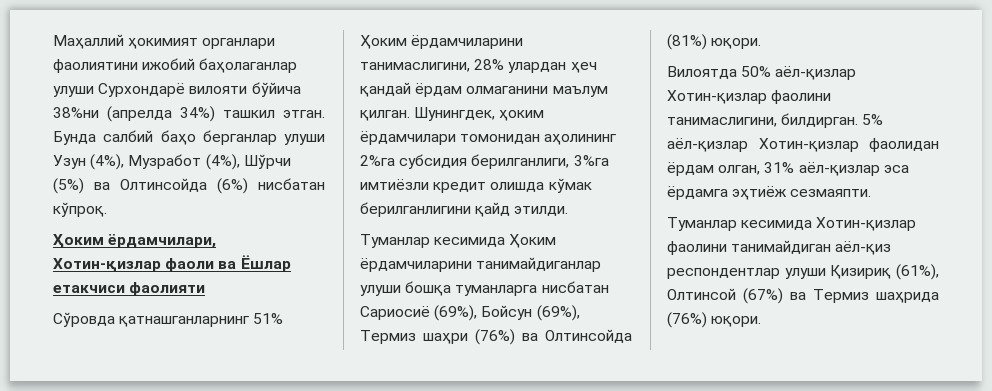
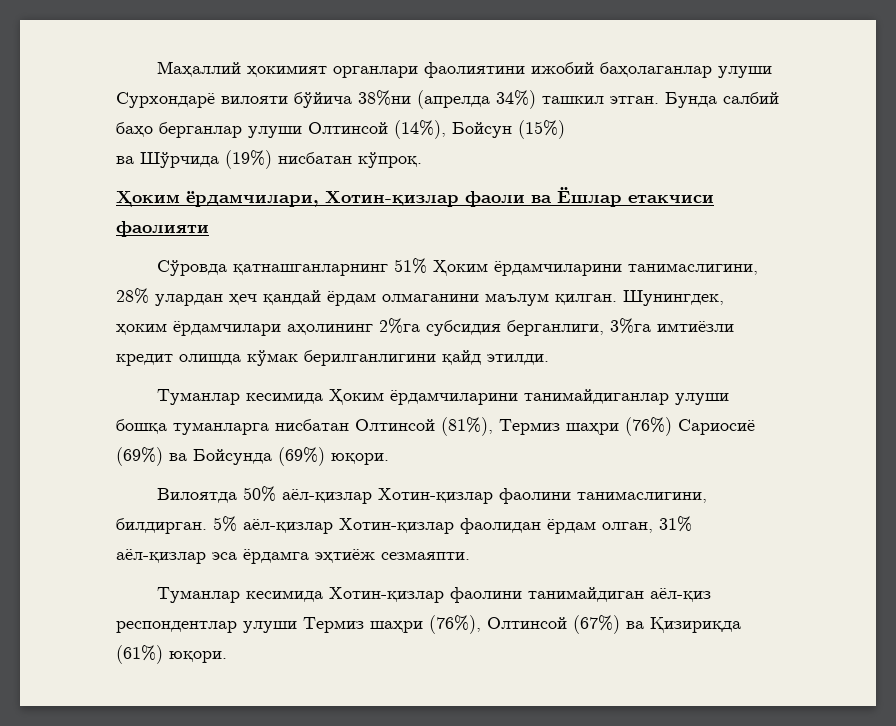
- Бунда салбий баҳо берганлар улуши Узун (4%), Музработ (4%), Шўрчи (5%) ва Олтинсойда (6%) нисбатан кўпроқ.
+ Бунда салбий баҳо берганлар улуши Олтинсой (14%), Бойсун (15%)
+ ва Шўрчида (19%) нисбатан кўпроқ.
- Шунингдек, ҳоким ёрдамчилари томонидан аҳолининг 2%га субсидия берилганлиги, 3%га имтиёзли кредит олишда кўмак берилганлигини қайд этилди.
+ Шунингдек, ҳоким ёрдамчилари аҳолининг 2%га субсидия берганлиги, 3%га имтиёзли кредит олишда кўмак берилганлигини қайд этилди.
- Туманлар кесимида Ҳоким ёрдамчиларини танимайдиганлар улуши бошқа туманларга нисбатан Сариосиё (69%), Бойсун (69%), Термиз шаҳри (76%) ва Олтинсойда (81%) юқори.
+ Туманлар кесимида Ҳоким ёрдамчиларини танимайдиганлар улуши бошқа туманларга нисбатан Олтинсой (81%), Термиз шаҳри (76%) Сариосиё (69%) ва Бойсунда (69%) юқори.
- Туманлар кесимида Хотин-қизлар фаолини танимайдиган аёл-қиз респондентлар улуши Қизириқ (61%), Олтинсой (67%) ва Термиз шаҳрида (76%) юқори.
+ Туманлар кесимида Хотин-қизлар фаолини танимайдиган аёл-қиз респондентлар улуши Термиз шаҳри (76%), Олтинсой (67%) ва Қизириқда (61%) юқори.

